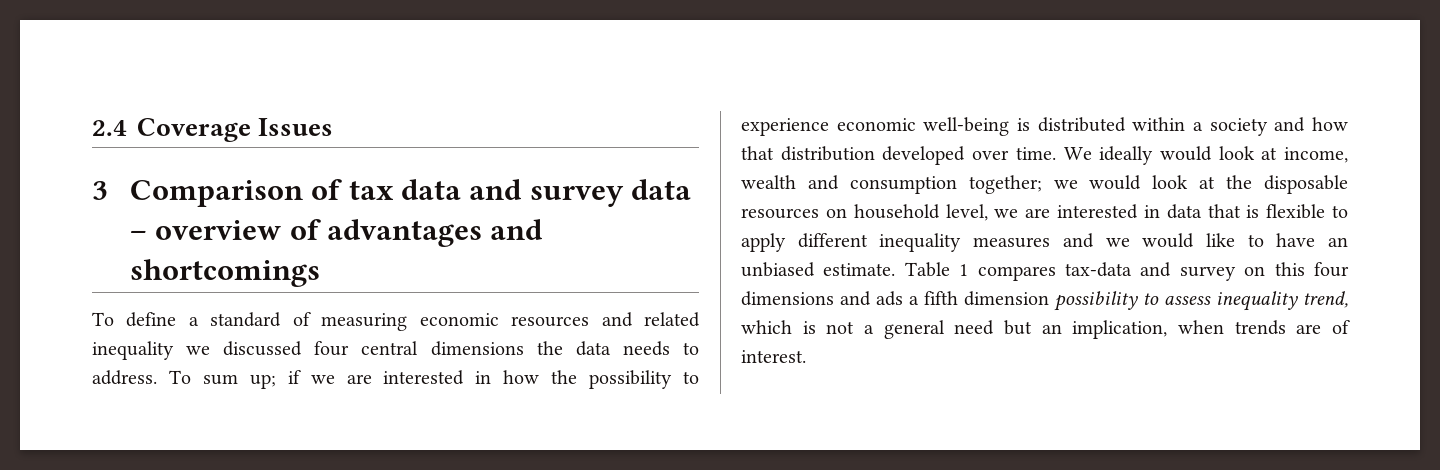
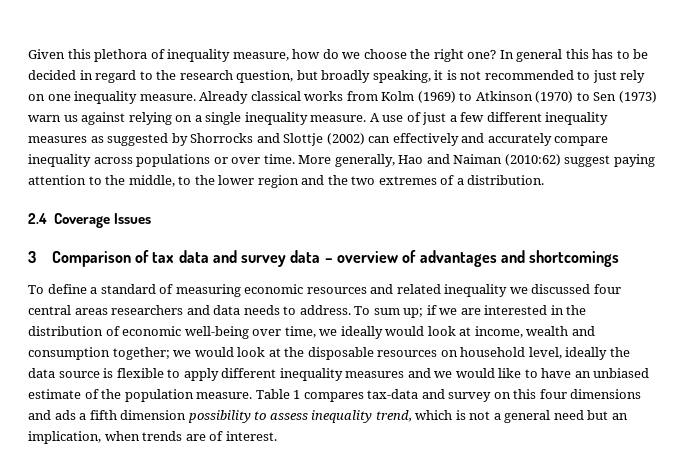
+ Given this plethora of inequality measure, how do we choose the right one? In general this has to be decided in regard to the research question, but broadly speaking, it is not recommended to just rely on one inequality measure. Already classical works from Kolm (1969) to Atkinson (1970) to Sen (1973) warn us against relying on a single inequality measure. A use of just a few different inequality measures as suggested by Shorrocks and Slottje (2002) can effectively and accurately compare inequality across populations or over time. More generally, Hao and Naiman (2010:62) suggest paying attention to the middle, to the lower region and the two extremes of a distribution.
- To define a standard of measuring economic resources and related inequality we discussed four central dimensions the data needs to address.
+ To define a standard of measuring economic resources and related inequality we discussed four central areas researchers and data needs to address.
- To sum up; if we are interested in how the possibility to experience economic well-being is distributed within a society and how that distribution developed over time. We ideally would look at income, wealth and consumption together; we would look at the disposable resources on household level, we are interested in data that is flexible to apply different inequality measures and we would like to have an unbiased estimate.
+ To sum up; if we are interested in the distribution of economic well-being over time, we ideally would look at income, wealth and consumption together; we would look at the disposable resources on household level, ideally the data source is flexible to apply different inequality measures and we would like to have an unbiased estimate of the population measure.

